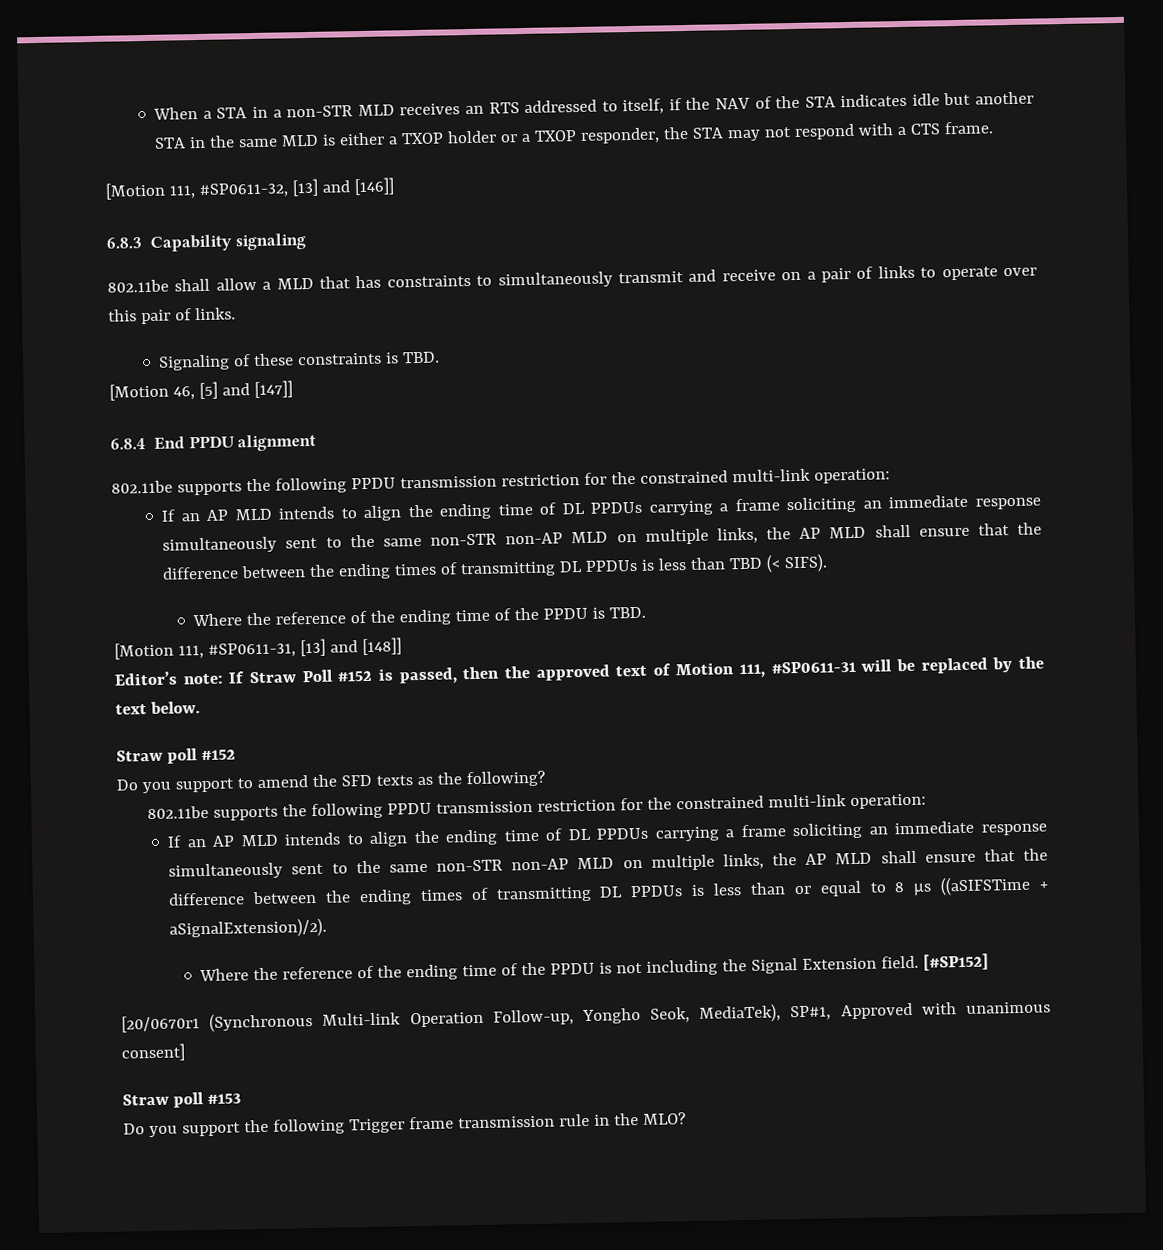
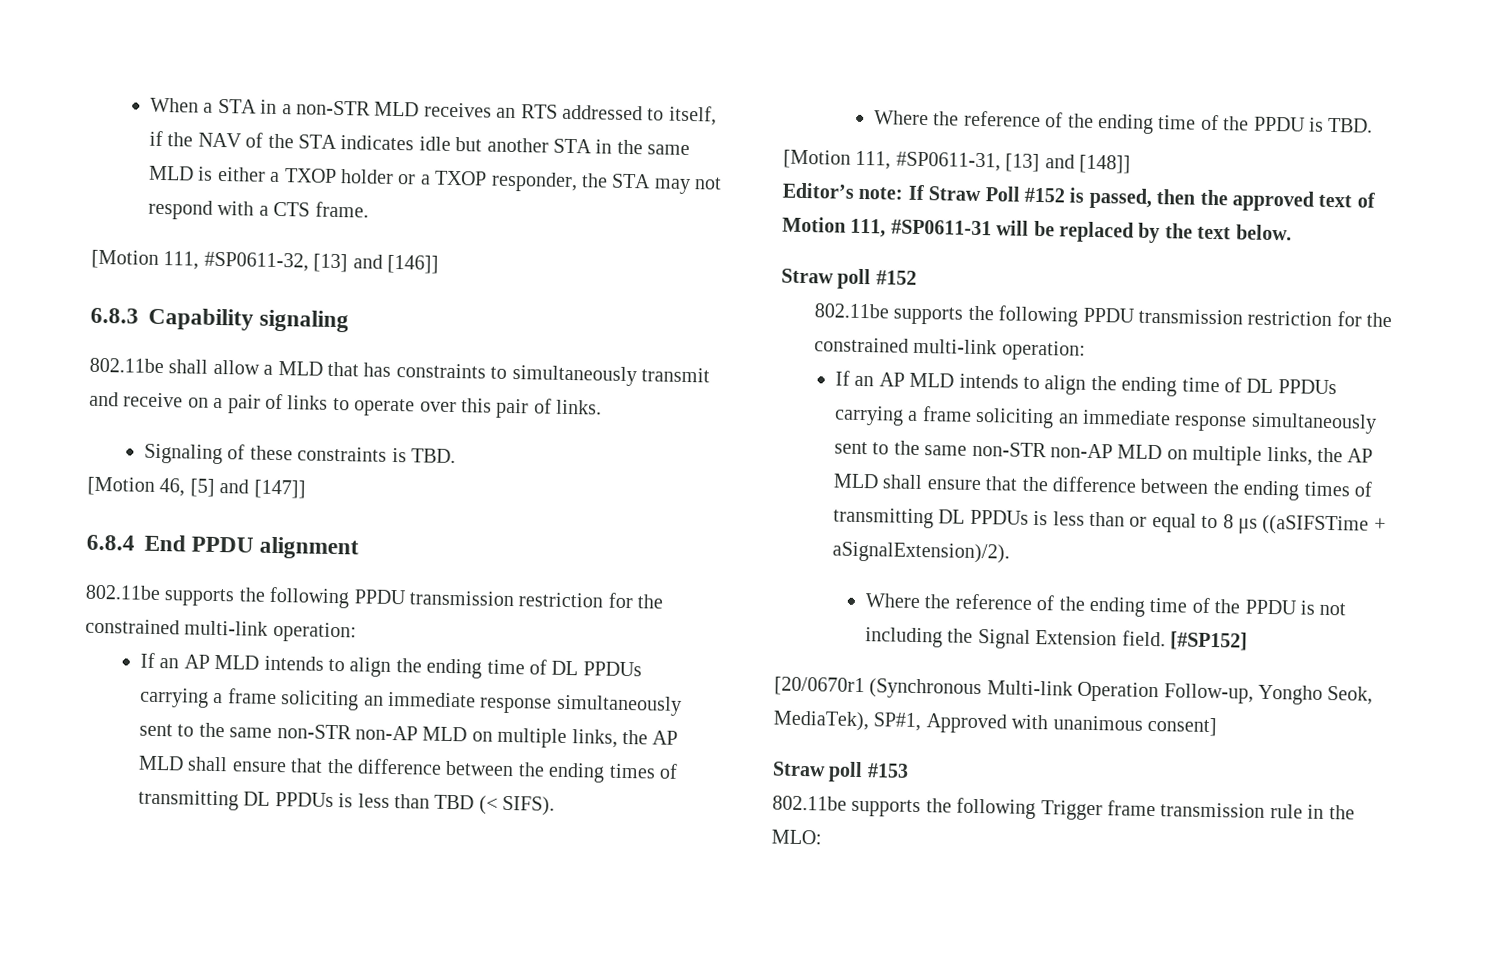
- Do you support to amend the SFD texts as the following?
- Do you support the following Trigger frame transmission rule in the MLO?
+ 802.11be supports the following Trigger frame transmission rule in the MLO:

